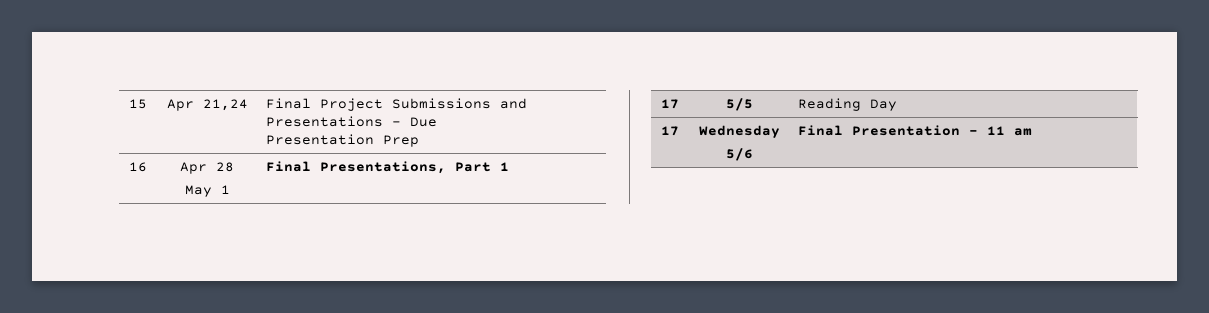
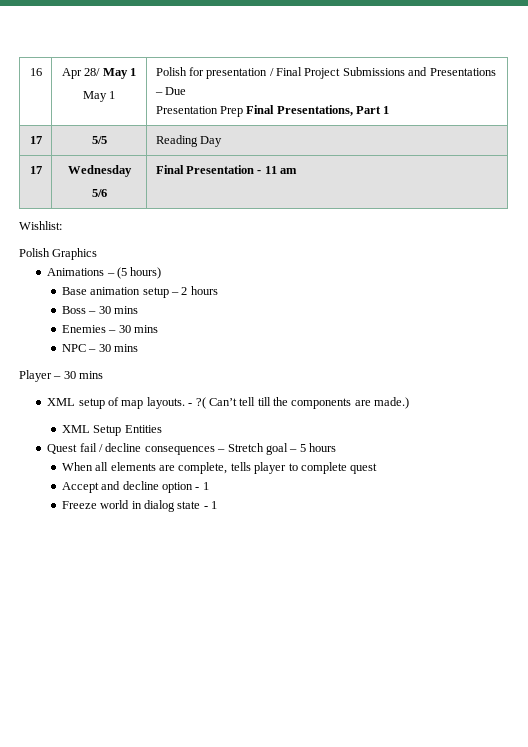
- 15 | Apr 21,24 | Final Project Submissions and Presentations – Due
- Presentation Prep
- 16 | Apr 28
- May 1 | Final Presentations, Part 1
+ 16 | Apr 28/ May 1
+ May 1 | Polish for presentation / Final Project Submissions and Presentations – Due
+ Presentation Prep Final Presentations, Part 1
+ Wishlist:
+ Polish Graphics
+ Animations – (5 hours)
+ Base animation setup – 2 hours
+ Boss – 30 mins
+ Enemies – 30 mins
+ NPC – 30 mins
+ Player – 30 mins
+ XML setup of map layouts. - ?( Can’t tell till the components are made.)
+ XML Setup Entities
+ Quest fail / decline consequences – Stretch goal – 5 hours
+ When all elements are complete, tells player to complete quest
+ Accept and decline option - 1
+ Freeze world in dialog state - 1

